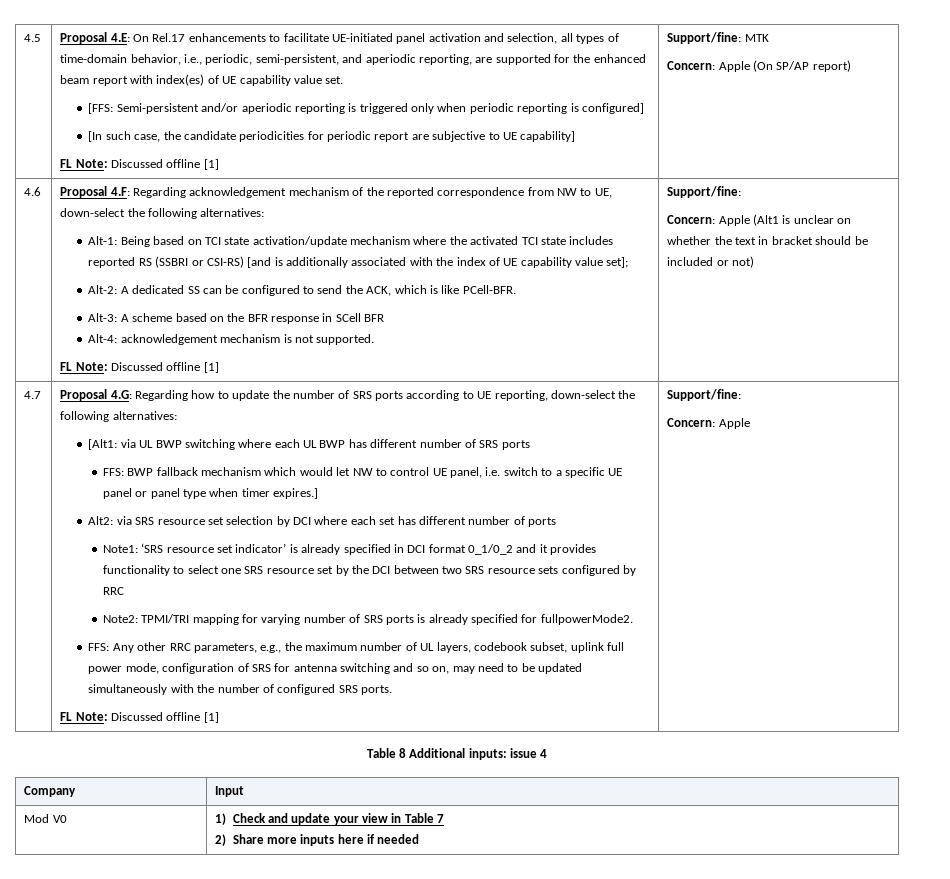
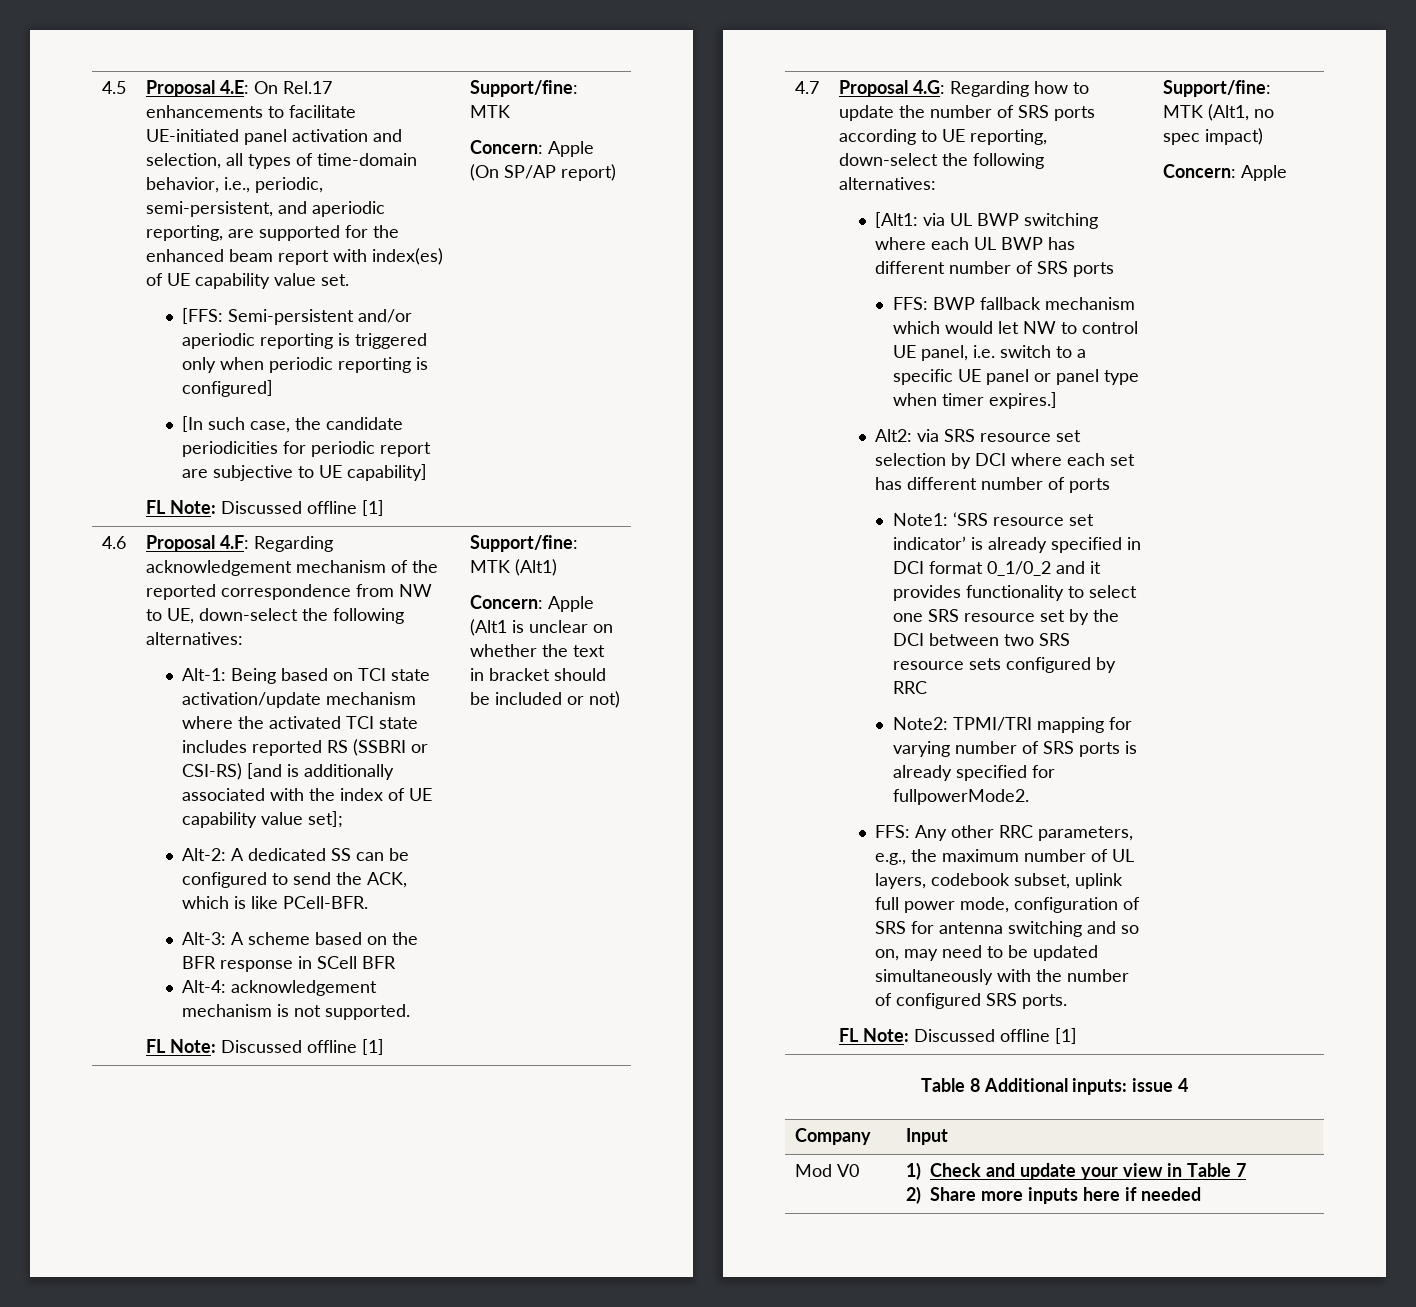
  Alt-4: acknowledgement mechanism is not supported.
- FL Note: Discussed offline [1] | Support/fine:
+ FL Note: Discussed offline [1] | Support/fine: MTK (Alt1)
  FFS: Any other RRC parameters, e.g., the maximum number of UL layers, codebook subset, uplink full power mode, configuration of SRS for antenna switching and so on, may need to be updated simultaneously with the number of configured SRS ports.
- FL Note: Discussed offline [1] | Support/fine:
+ FL Note: Discussed offline [1] | Support/fine: MTK (Alt1, no spec impact)

